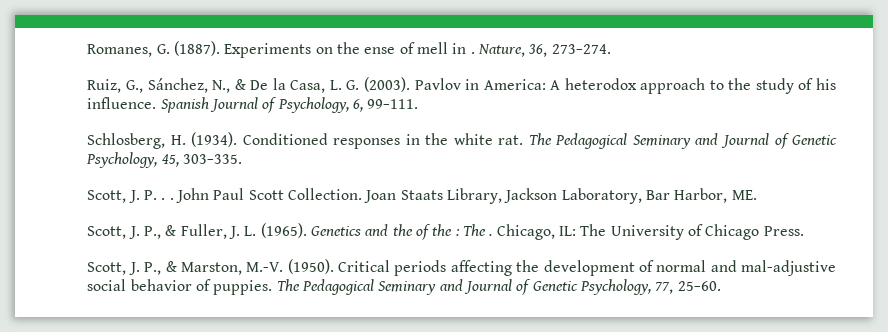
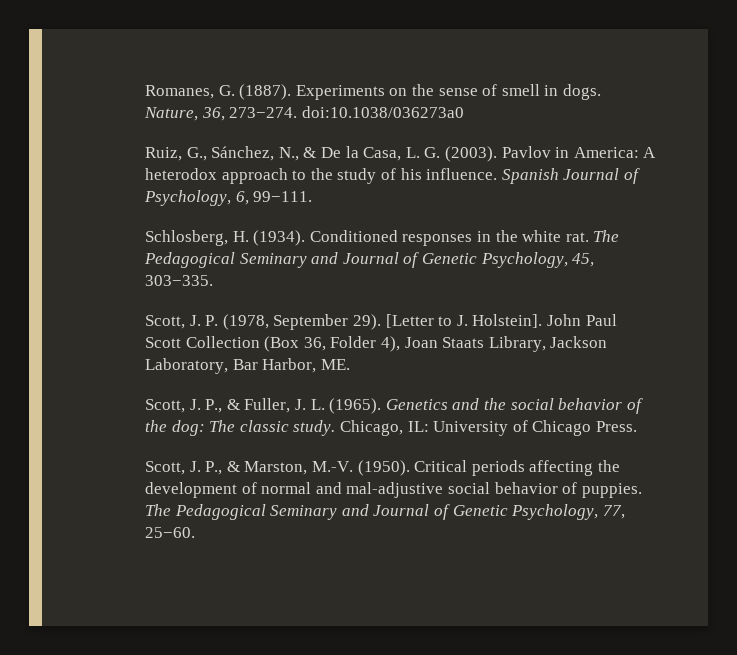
- Experiments on the ense of mell in .
+ Experiments on the sense of smell in dogs.
- Nature, 36, 273−274.
+ Nature, 36, 273−274. doi:10.1038/036273a0
- Scott, J. P. . . John Paul Scott Collection. Joan Staats Library, Jackson Laboratory, Bar Harbor, ME.
+ Scott, J. P. (1978, September 29). [Letter to J. Holstein]. John Paul Scott Collection (Box 36, Folder 4), Joan Staats Library, Jackson Laboratory, Bar Harbor, ME.
- Genetics and the of the : The .
+ Genetics and the social behavior of the dog: The classic study.
- Chicago, IL: The University of Chicago Press.
+ Chicago, IL: University of Chicago Press.

